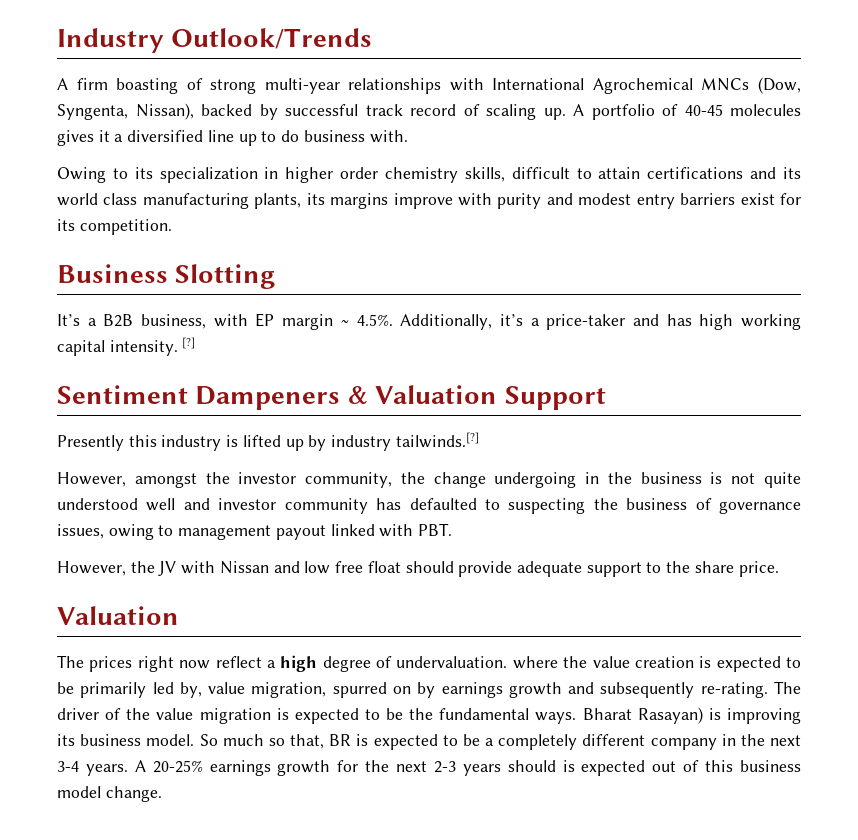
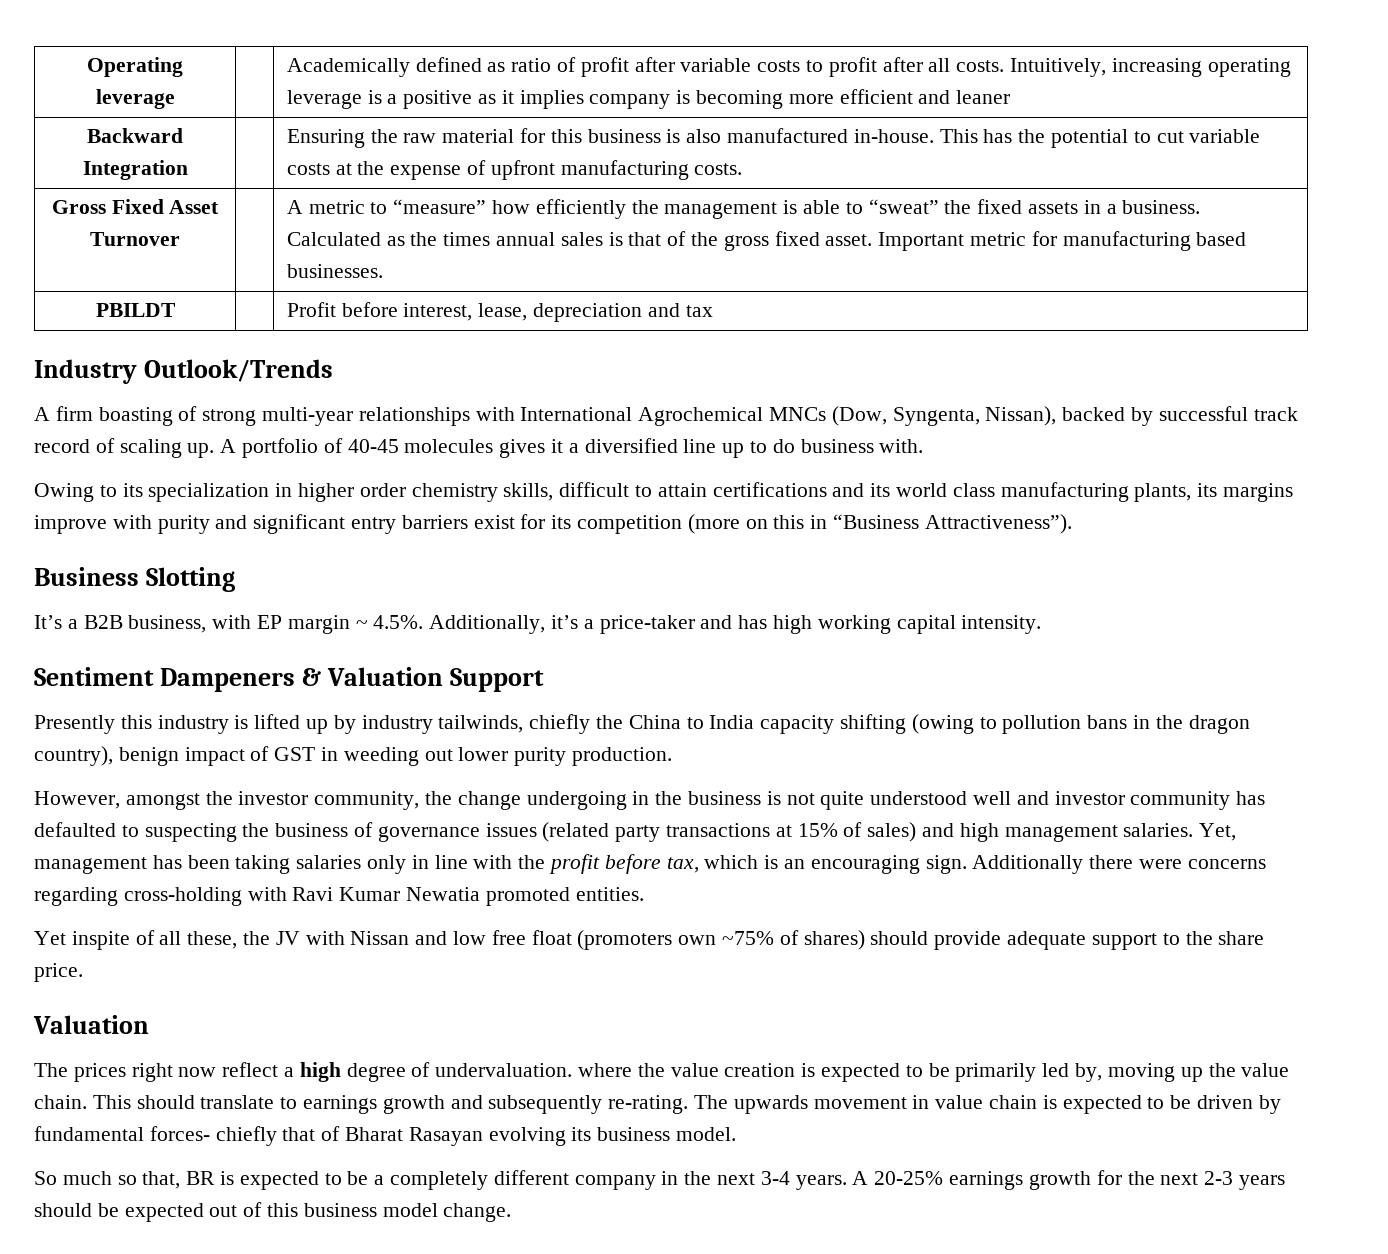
+ Operating leverage | | Academically defined as ratio of profit after variable costs to profit after all costs. Intuitively, increasing operating leverage is a positive as it implies company is becoming more efficient and leaner
+ Backward Integration | | Ensuring the raw material for this business is also manufactured in-house. This has the potential to cut variable costs at the expense of upfront manufacturing costs.
+ Gross Fixed Asset Turnover | | A metric to “measure” how efficiently the management is able to “sweat” the fixed assets in a business. Calculated as the times annual sales is that of the gross fixed asset. Important metric for manufacturing based businesses.
+ PBILDT | | Profit before interest, lease, depreciation and tax
- Owing to its specialization in higher order chemistry skills, difficult to attain certifications and its world class manufacturing plants, its margins improve with purity and modest entry barriers exist for its competition.
+ Owing to its specialization in higher order chemistry skills, difficult to attain certifications and its world class manufacturing plants, its margins improve with purity and significant entry barriers exist for its competition (more on this in “Business Attractiveness”).
- [?]
- Presently this industry is lifted up by industry tailwinds.[?]
+ Presently this industry is lifted up by industry tailwinds, chiefly the China to India capacity shifting (owing to pollution bans in the dragon country), benign impact of GST in weeding out lower purity production.
- However, amongst the investor community, the change undergoing in the business is not quite understood well and investor community has defaulted to suspecting the business of governance issues, owing to management payout linked with PBT.
- However, the JV with Nissan and low free float should provide adequate support to the share price.
+ However, amongst the investor community, the change undergoing in the business is not quite understood well and investor community has defaulted to suspecting the business of governance issues (related party transactions at 15% of sales) and high management salaries. Yet, management has been taking salaries only in line with the profit before tax, which is an encouraging sign. Additionally there were concerns regarding cross-holding with Ravi Kumar Newatia promoted entities.
+ Yet inspite of all these, the JV with Nissan and low free float (promoters own ~75% of shares) should provide adequate support to the share price.
- The prices right now reflect a high degree of undervaluation. where the value creation is expected to be primarily led by, value migration, spurred on by earnings growth and subsequently re-rating.
+ The prices right now reflect a high degree of undervaluation. where the value creation is expected to be primarily led by, moving up the value chain. This should translate to earnings growth and subsequently re-rating.
- The driver of the value migration is expected to be the fundamental ways. Bharat Rasayan) is improving its business model. So much so that, BR is expected to be a completely different company in the next 3-4 years.
+ The upwards movement in value chain is expected to be driven by fundamental forces- chiefly that of Bharat Rasayan evolving its business model.
+ So much so that, BR is expected to be a completely different company in the next 3-4 years.
- A 20-25% earnings growth for the next 2-3 years should is expected out of this business model change.
+ A 20-25% earnings growth for the next 2-3 years should be expected out of this business model change.

